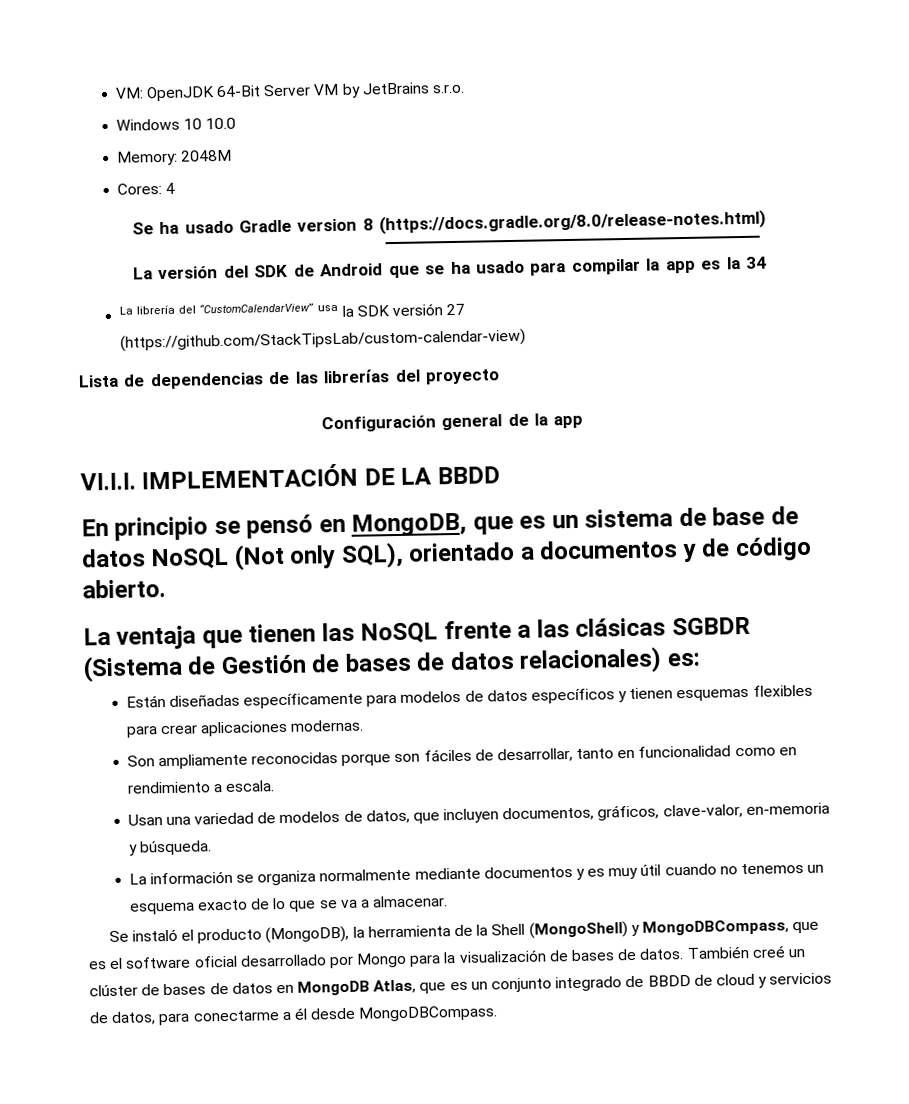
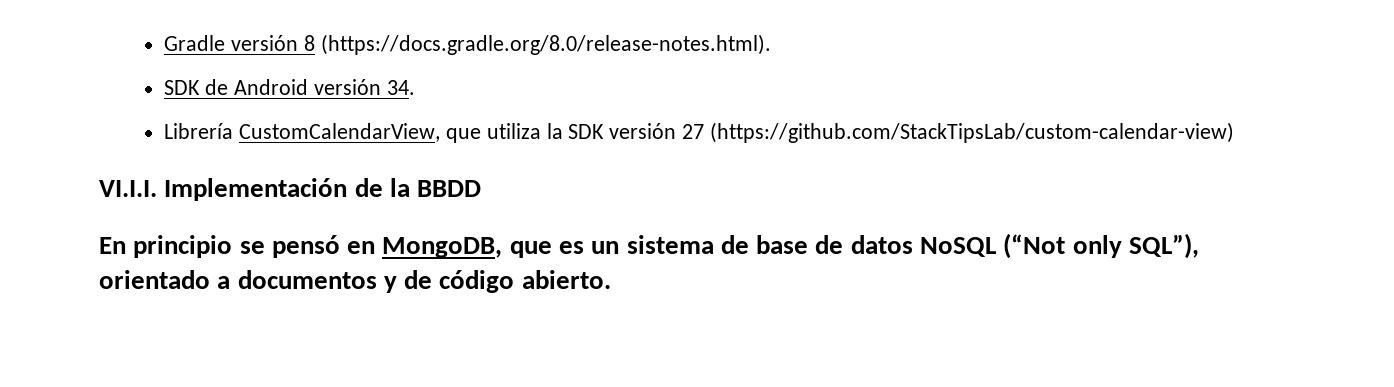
- VM: OpenJDK 64-Bit Server VM by JetBrains s.r.o.
- Windows 10 10.0
- Memory: 2048M
- Cores: 4
- Se ha usado Gradle version 8 (https://docs.gradle.org/8.0/release-notes.html)
- La versión del SDK de Android que se ha usado para compilar la app es la 34
- La librería del “CustomCalendarView” usa la SDK versión 27 (https://github.com/StackTipsLab/custom-calendar-view)
+ Gradle versión 8 (https://docs.gradle.org/8.0/release-notes.html).
+ SDK de Android versión 34.
+ Librería CustomCalendarView, que utiliza la SDK versión 27 (https://github.com/StackTipsLab/custom-calendar-view)
- Lista de dependencias de las librerías del proyecto
- Configuración general de la app
- VI.I.I. IMPLEMENTACIÓN DE LA BBDD
+ VI.I.I. Implementación de la BBDD
- En principio se pensó en MongoDB, que es un sistema de base de datos NoSQL (Not only SQL), orientado a documentos y de código abierto.
+ En principio se pensó en MongoDB, que es un sistema de base de datos NoSQL (“Not only SQL”), orientado a documentos y de código abierto.
- La ventaja que tienen las NoSQL frente a las clásicas SGBDR (Sistema de Gestión de bases de datos relacionales) es:
- Están diseñadas específicamente para modelos de datos específicos y tienen esquemas flexibles para crear aplicaciones modernas.
- Son ampliamente reconocidas porque son fáciles de desarrollar, tanto en funcionalidad como en rendimiento a escala.
- Usan una variedad de modelos de datos, que incluyen documentos, gráficos, clave-valor, en-memoria y búsqueda.
- La información se organiza normalmente mediante documentos y es muy útil cuando no tenemos un esquema exacto de lo que se va a almacenar.
- Se instaló el producto (MongoDB), la herramienta de la Shell (MongoShell) y MongoDBCompass, que es el software oficial desarrollado por Mongo para la visualización de bases de datos. También creé un clúster de bases de datos en MongoDB Atlas, que es un conjunto integrado de BBDD de cloud y servicios de datos, para conectarme a él desde MongoDBCompass.

